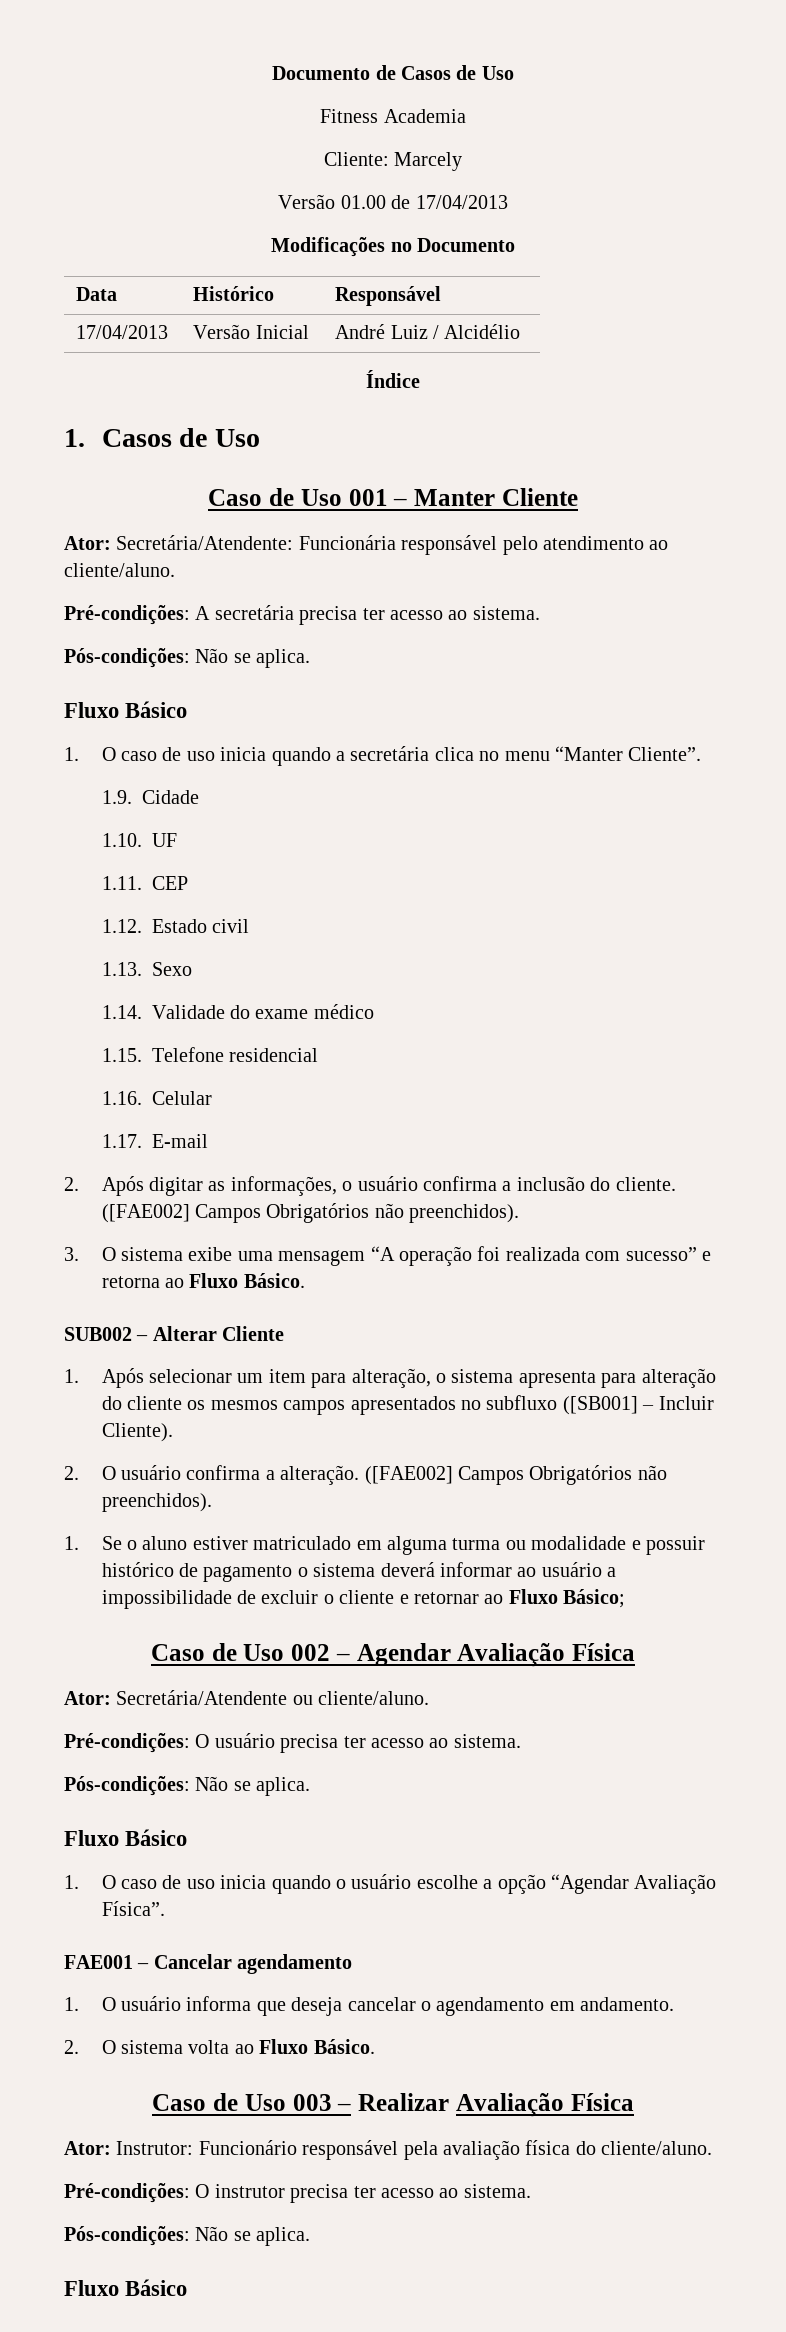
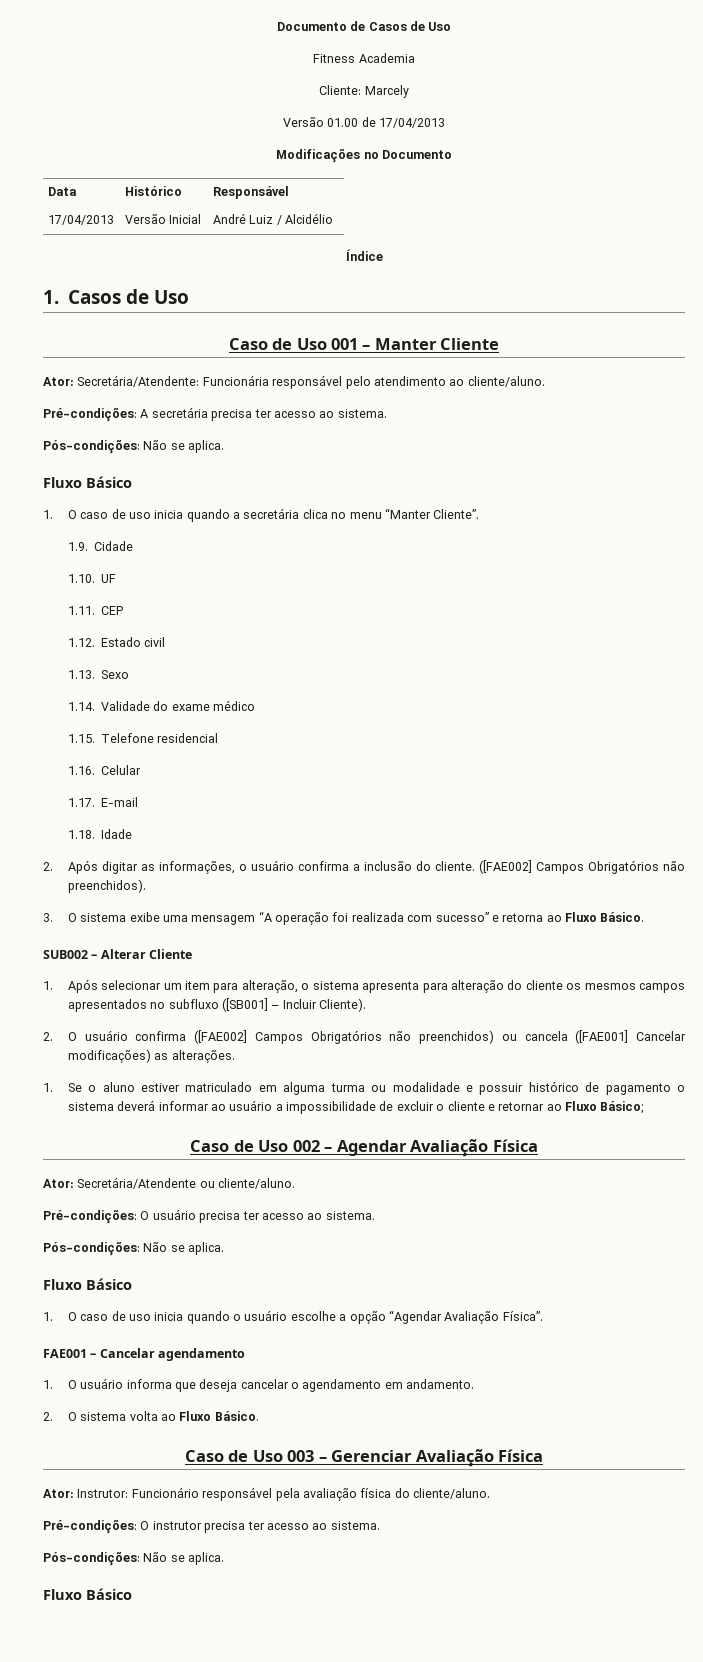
+ 1.18. Idade
- 2. O usuário confirma a alteração. ([FAE002] Campos Obrigatórios não preenchidos).
+ 2. O usuário confirma ([FAE002] Campos Obrigatórios não preenchidos) ou cancela ([FAE001] Cancelar modificações) as alterações.
- Caso de Uso 003 – Realizar Avaliação Física
+ Caso de Uso 003 – Gerenciar Avaliação Física

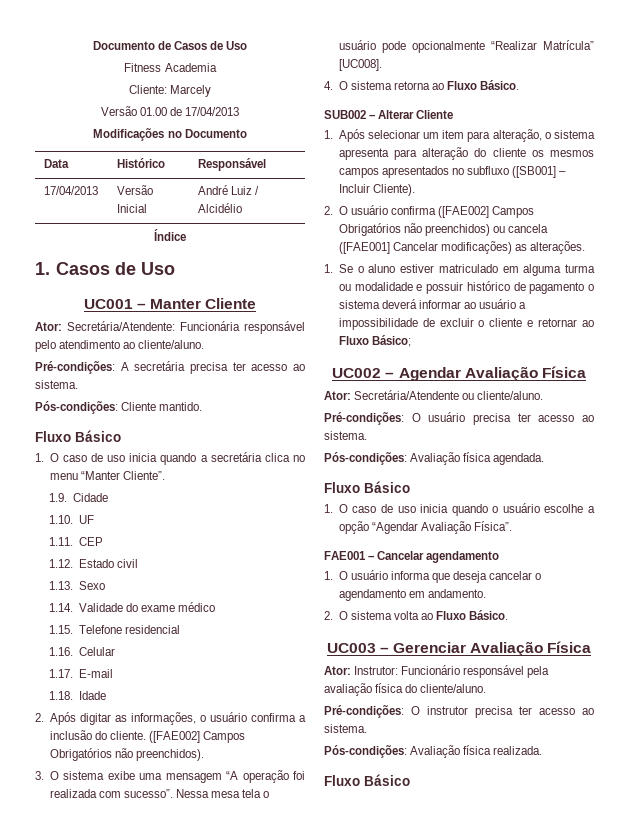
- Caso de Uso 001 – Manter Cliente
+ UC001 – Manter Cliente
  Pré-condições: A secretária precisa ter acesso ao sistema.
- Pós-condições: Não se aplica.
+ Pós-condições: Cliente mantido.
- 3. O sistema exibe uma mensagem “A operação foi realizada com sucesso” e retorna ao Fluxo Básico.
+ 3. O sistema exibe uma mensagem “A operação foi realizada com sucesso”. Nessa mesa tela o usuário pode opcionalmente “Realizar Matrícula” [UC008].
+ 4. O sistema retorna ao Fluxo Básico.
- Caso de Uso 002 – Agendar Avaliação Física
+ UC002 – Agendar Avaliação Física
  Pré-condições: O usuário precisa ter acesso ao sistema.
- Pós-condições: Não se aplica.
+ Pós-condições: Avaliação física agendada.
- Caso de Uso 003 – Gerenciar Avaliação Física
+ UC003 – Gerenciar Avaliação Física
  Pré-condições: O instrutor precisa ter acesso ao sistema.
- Pós-condições: Não se aplica.
+ Pós-condições: Avaliação física realizada.

